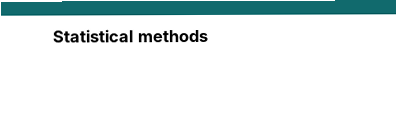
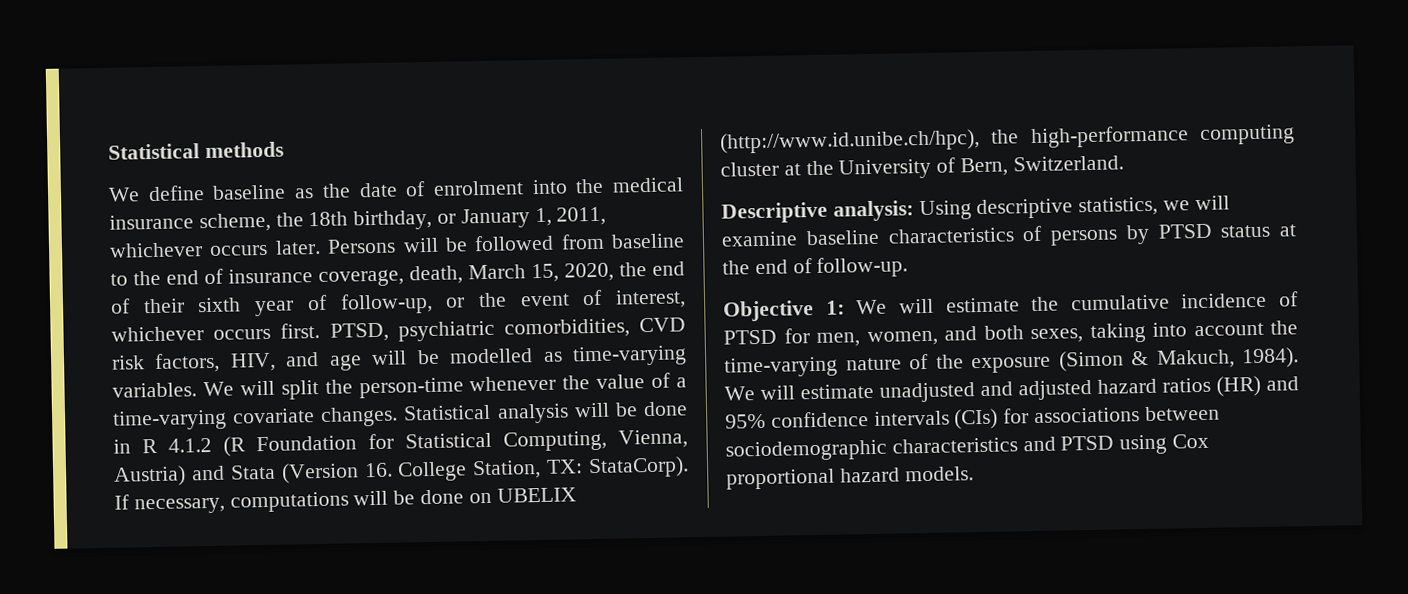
+ We define baseline as the date of enrolment into the medical insurance scheme, the 18th birthday, or January 1, 2011, whichever occurs later. Persons will be followed from baseline to the end of insurance coverage, death, March 15, 2020, the end of their sixth year of follow-up, or the event of interest, whichever occurs first. PTSD, psychiatric comorbidities, CVD risk factors, HIV, and age will be modelled as time-varying variables. We will split the person-time whenever the value of a time-varying covariate changes. Statistical analysis will be done in R 4.1.2 (R Foundation for Statistical Computing, Vienna, Austria) and Stata (Version 16. College Station, TX: StataCorp). If necessary, computations will be done on UBELIX (http://www.id.unibe.ch/hpc), the high-performance computing cluster at the University of Bern, Switzerland.
+ Descriptive analysis: Using descriptive statistics, we will examine baseline characteristics of persons by PTSD status at the end of follow-up.
+ Objective 1: We will estimate the cumulative incidence of PTSD for men, women, and both sexes, taking into account the time-varying nature of the exposure (Simon & Makuch, 1984). We will estimate unadjusted and adjusted hazard ratios (HR) and 95% confidence intervals (CIs) for associations between sociodemographic characteristics and PTSD using Cox proportional hazard models.

